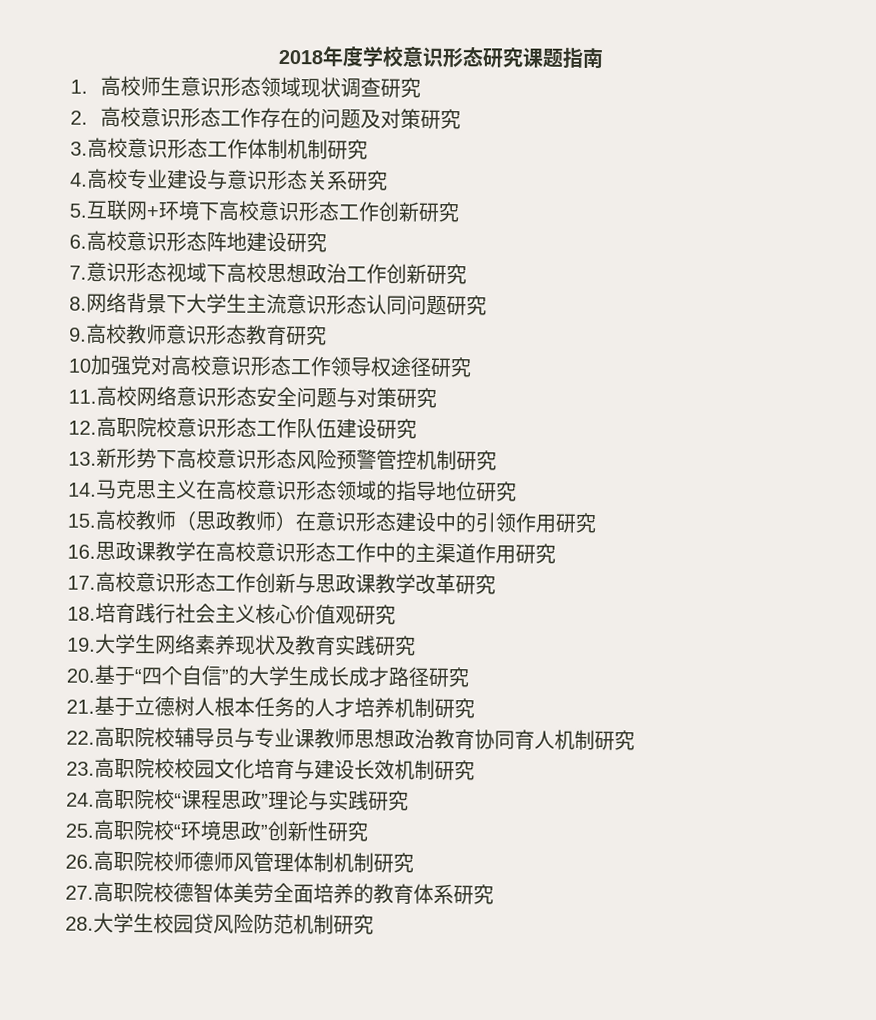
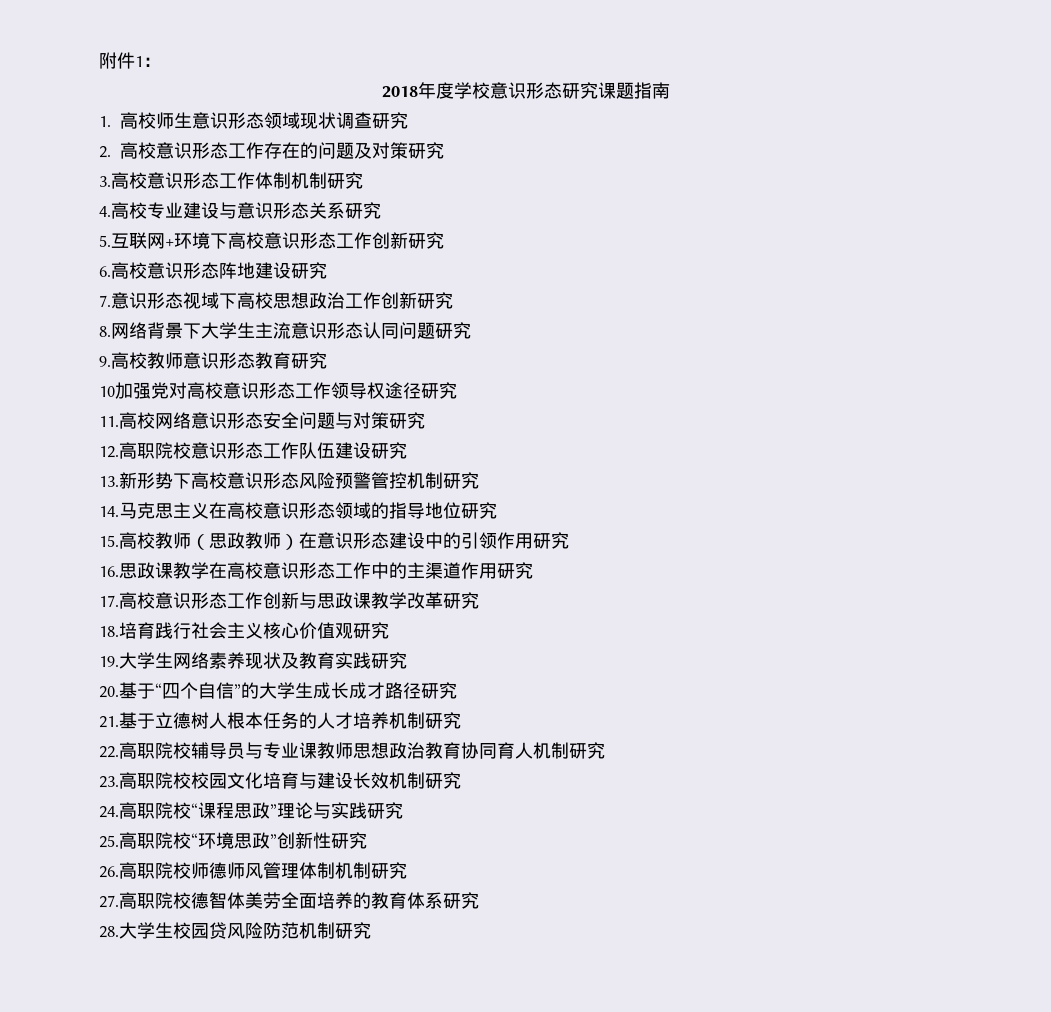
+ 附件1：

